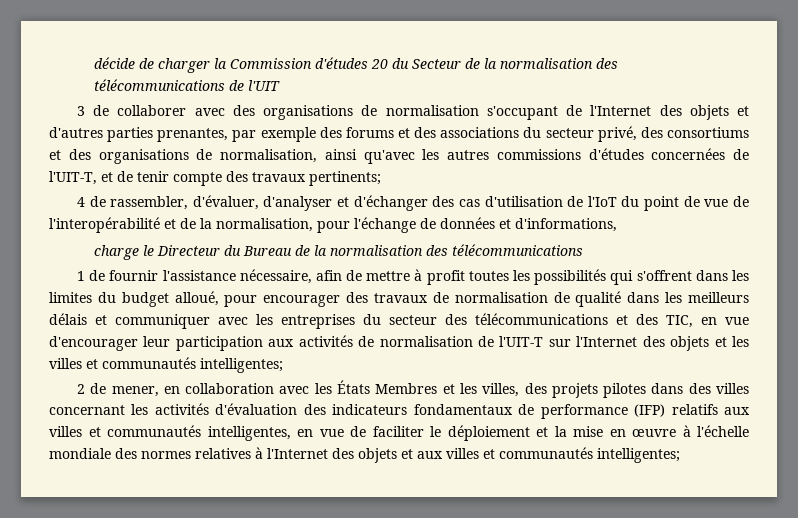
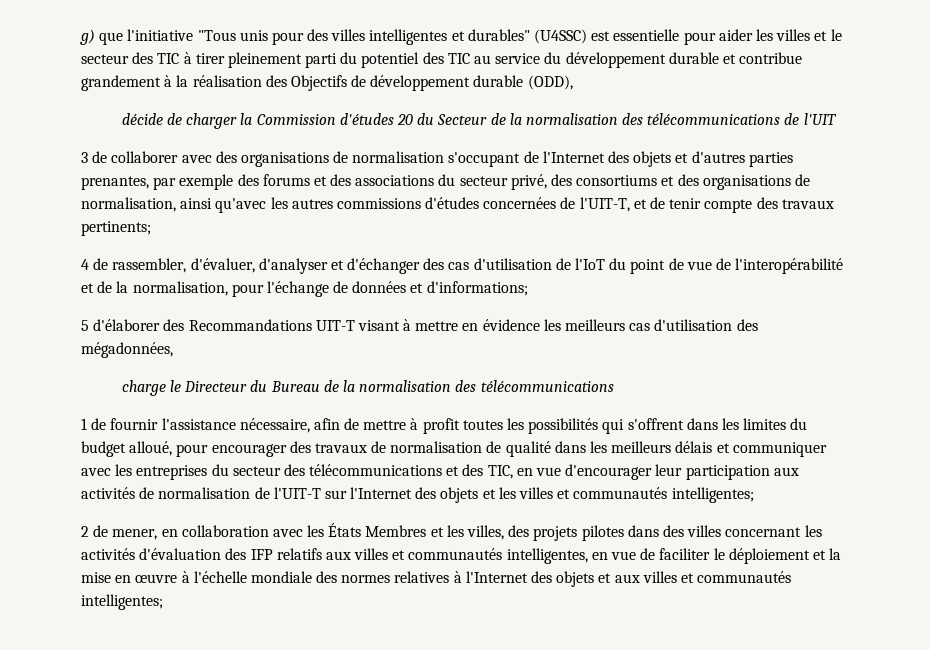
+ g) que l'initiative "Tous unis pour des villes intelligentes et durables" (U4SSC) est essentielle pour aider les villes et le secteur des TIC à tirer pleinement parti du potentiel des TIC au service du développement durable et contribue grandement à la réalisation des Objectifs de développement durable (ODD),
- 4 de rassembler, d'évaluer, d'analyser et d'échanger des cas d'utilisation de l'IoT du point de vue de l'interopérabilité et de la normalisation, pour l'échange de données et d'informations,
+ 4 de rassembler, d'évaluer, d'analyser et d'échanger des cas d'utilisation de l'IoT du point de vue de l'interopérabilité et de la normalisation, pour l'échange de données et d'informations;
+ 5 d'élaborer des Recommandations UIT-T visant à mettre en évidence les meilleurs cas d'utilisation des mégadonnées,
- 2 de mener, en collaboration avec les États Membres et les villes, des projets pilotes dans des villes concernant les activités d'évaluation des indicateurs fondamentaux de performance (IFP) relatifs aux villes et communautés intelligentes, en vue de faciliter le déploiement et la mise en œuvre à l'échelle mondiale des normes relatives à l'Internet des objets et aux villes et communautés intelligentes;
+ 2 de mener, en collaboration avec les États Membres et les villes, des projets pilotes dans des villes concernant les activités d'évaluation des IFP relatifs aux villes et communautés intelligentes, en vue de faciliter le déploiement et la mise en œuvre à l'échelle mondiale des normes relatives à l'Internet des objets et aux villes et communautés intelligentes;

